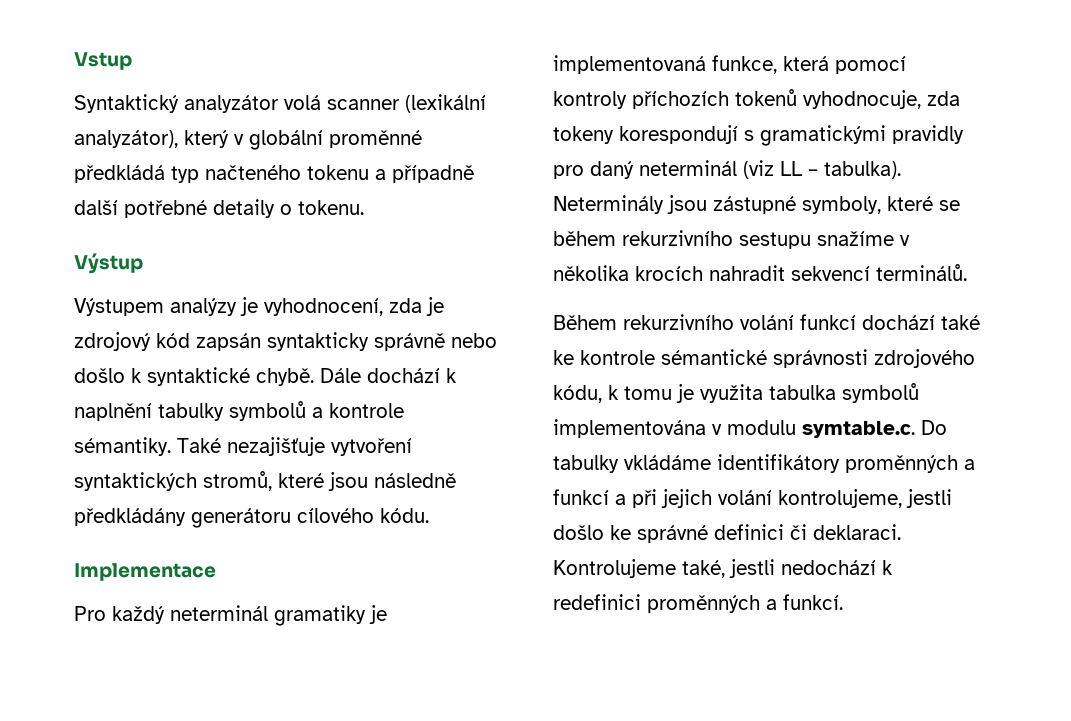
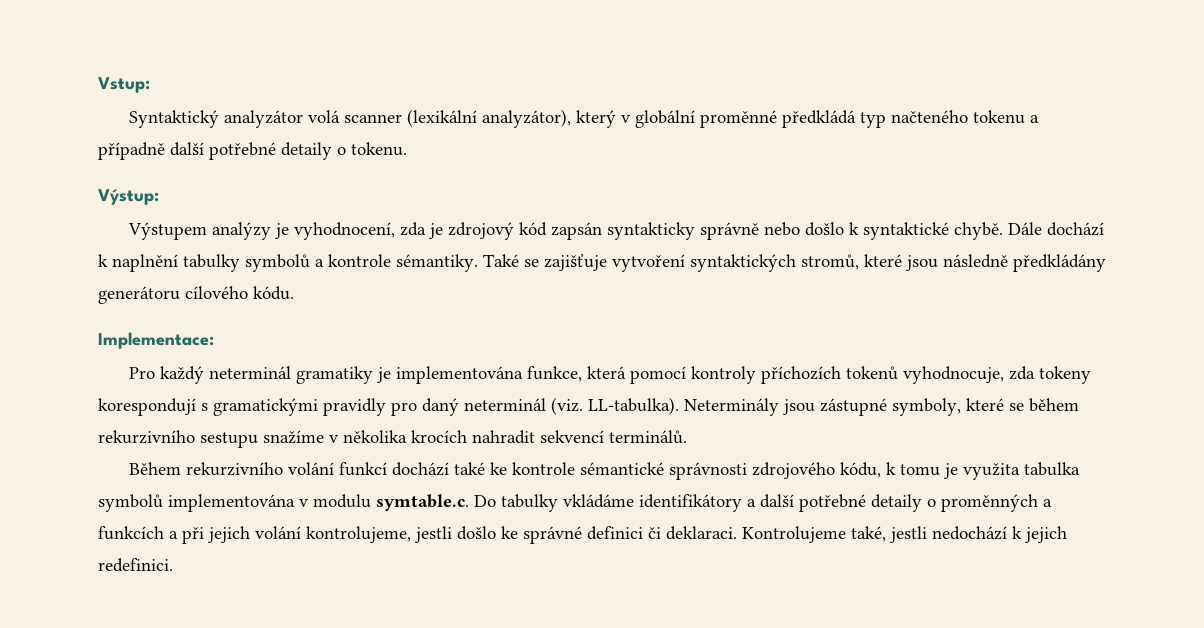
- Vstup
+ Vstup:
- Výstup
+ Výstup:
- Také nezajišťuje vytvoření syntaktických stromů, které jsou následně předkládány generátoru cílového kódu.
+ Také se zajišťuje vytvoření syntaktických stromů, které jsou následně předkládány generátoru cílového kódu.
- Implementace
+ Implementace:
- Pro každý neterminál gramatiky je implementovaná funkce, která pomocí kontroly příchozích tokenů vyhodnocuje, zda tokeny korespondují s gramatickými pravidly pro daný neterminál (viz LL – tabulka).
+ Pro každý neterminál gramatiky je implementována funkce, která pomocí kontroly příchozích tokenů vyhodnocuje, zda tokeny korespondují s gramatickými pravidly pro daný neterminál (viz. LL-tabulka).
- Během rekurzivního volání funkcí dochází také ke kontrole sémantické správnosti zdrojového kódu, k tomu je využita tabulka symbolů implementována v modulu symtable.c. Do tabulky vkládáme identifikátory proměnných a funkcí a při jejich volání kontrolujeme, jestli došlo ke správné definici či deklaraci.
+ Během rekurzivního volání funkcí dochází také ke kontrole sémantické správnosti zdrojového kódu, k tomu je využita tabulka symbolů implementována v modulu symtable.c. Do tabulky vkládáme identifikátory a další potřebné detaily o proměnných a funkcích a při jejich volání kontrolujeme, jestli došlo ke správné definici či deklaraci.
- Kontrolujeme také, jestli nedochází k redefinici proměnných a funkcí.
+ Kontrolujeme také, jestli nedochází k jejich redefinici.

